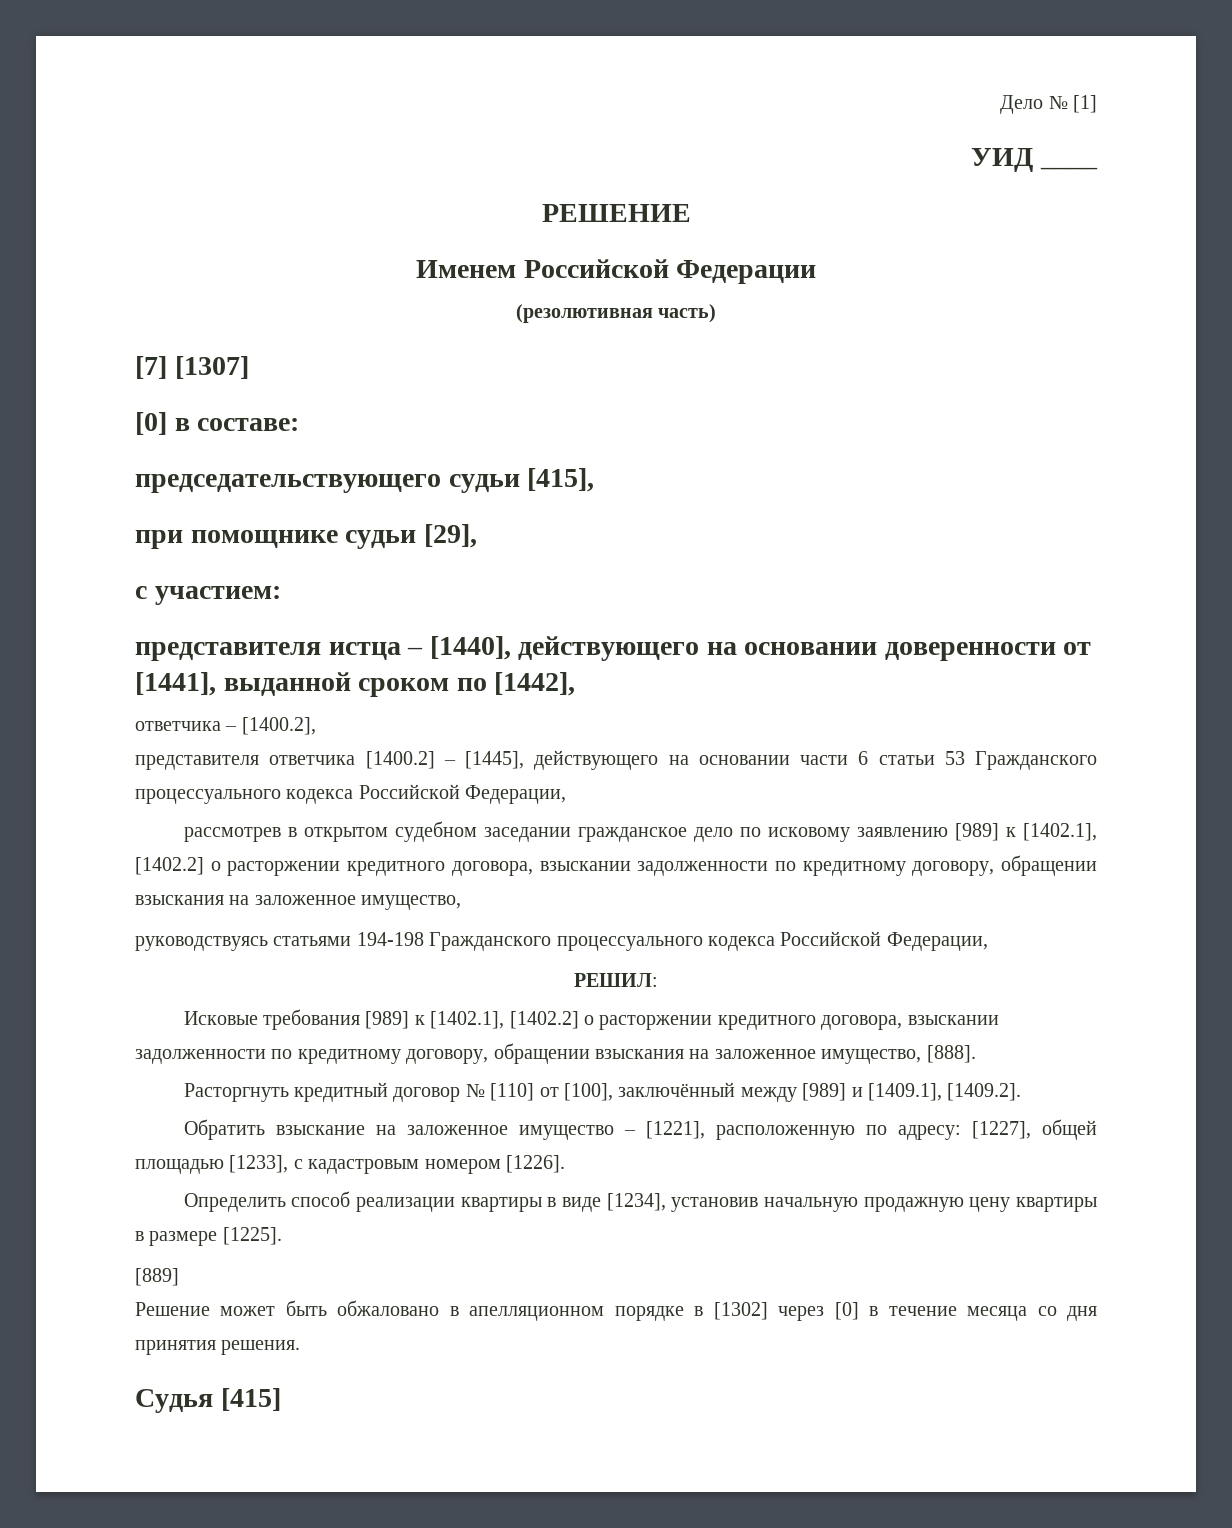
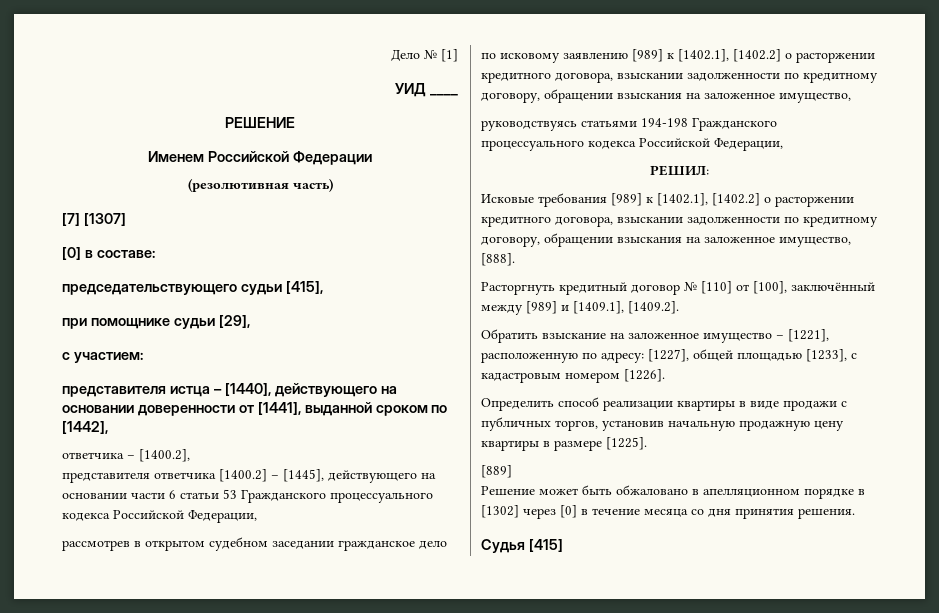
- Определить способ реализации квартиры в виде [1234], установив начальную продажную цену квартиры в размере [1225].
+ Определить способ реализации квартиры в виде продажи с публичных торгов, установив начальную продажную цену квартиры в размере [1225].

